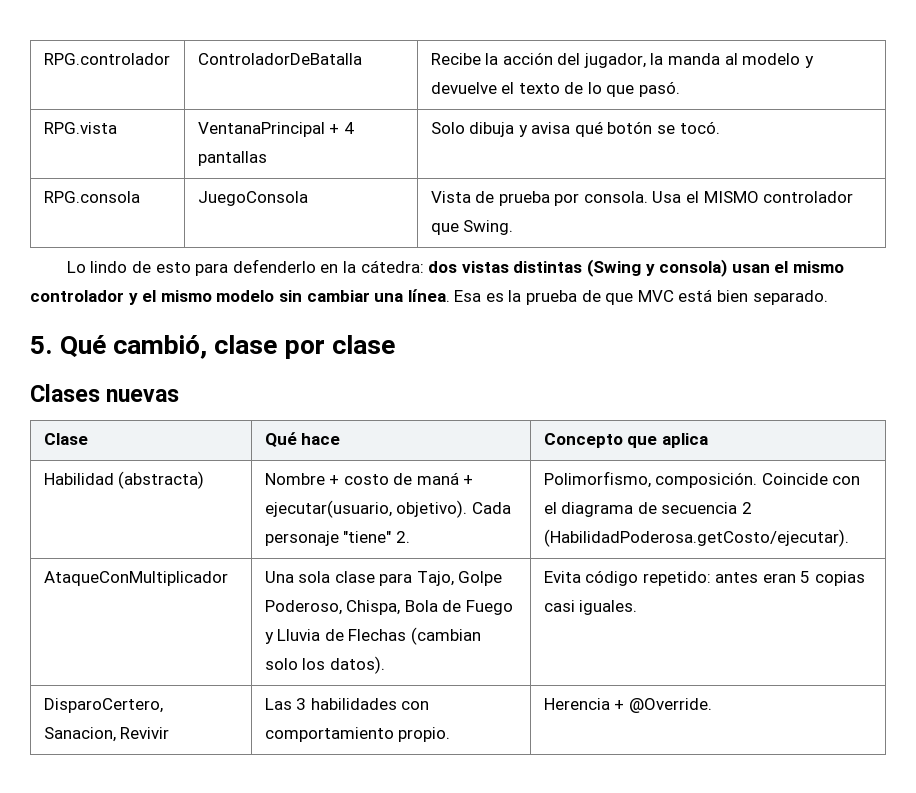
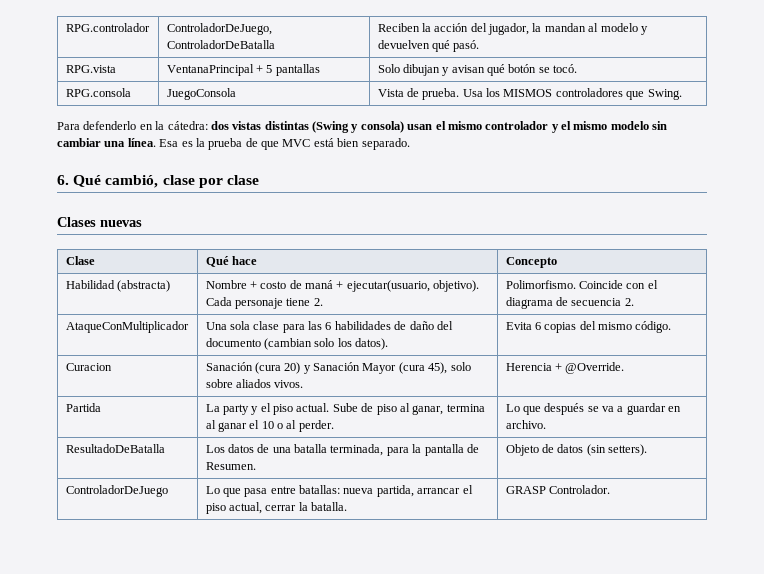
- RPG.controlador | ControladorDeBatalla | Recibe la acción del jugador, la manda al modelo y devuelve el texto de lo que pasó.
+ RPG.controlador | ControladorDeJuego, ControladorDeBatalla | Reciben la acción del jugador, la mandan al modelo y devuelven qué pasó.
- RPG.vista | VentanaPrincipal + 4 pantallas | Solo dibuja y avisa qué botón se tocó.
+ RPG.vista | VentanaPrincipal + 5 pantallas | Solo dibujan y avisan qué botón se tocó.
- RPG.consola | JuegoConsola | Vista de prueba por consola. Usa el MISMO controlador que Swing.
- Lo lindo de esto para defenderlo en la cátedra: dos vistas distintas (Swing y consola) usan el mismo controlador y el mismo modelo sin cambiar una línea.
+ RPG.consola | JuegoConsola | Vista de prueba. Usa los MISMOS controladores que Swing.
+ Para defenderlo en la cátedra: dos vistas distintas (Swing y consola) usan el mismo controlador y el mismo modelo sin cambiar una línea.
- 5. Qué cambió, clase por clase
+ 6. Qué cambió, clase por clase
- Clase | Qué hace | Concepto que aplica
+ Clase | Qué hace | Concepto
- Habilidad (abstracta) | Nombre + costo de maná + ejecutar(usuario, objetivo). Cada personaje "tiene" 2. | Polimorfismo, composición. Coincide con el diagrama de secuencia 2 (HabilidadPoderosa.getCosto/ejecutar).
+ Habilidad (abstracta) | Nombre + costo de maná + ejecutar(usuario, objetivo). Cada personaje tiene 2. | Polimorfismo. Coincide con el diagrama de secuencia 2.
- AtaqueConMultiplicador | Una sola clase para Tajo, Golpe Poderoso, Chispa, Bola de Fuego y Lluvia de Flechas (cambian solo los datos). | Evita código repetido: antes eran 5 copias casi iguales.
- DisparoCertero, Sanacion, Revivir | Las 3 habilidades con comportamiento propio. | Herencia + @Override.
+ AtaqueConMultiplicador | Una sola clase para las 6 habilidades de daño del documento (cambian solo los datos). | Evita 6 copias del mismo código.
+ Curacion | Sanación (cura 20) y Sanación Mayor (cura 45), solo sobre aliados vivos. | Herencia + @Override.
+ Partida | La party y el piso actual. Sube de piso al ganar, termina al ganar el 10 o al perder. | Lo que después se va a guardar en archivo.
+ ResultadoDeBatalla | Los datos de una batalla terminada, para la pantalla de Resumen. | Objeto de datos (sin setters).
+ ControladorDeJuego | Lo que pasa entre batallas: nueva partida, arrancar el piso actual, cerrar la batalla. | GRASP Controlador.

